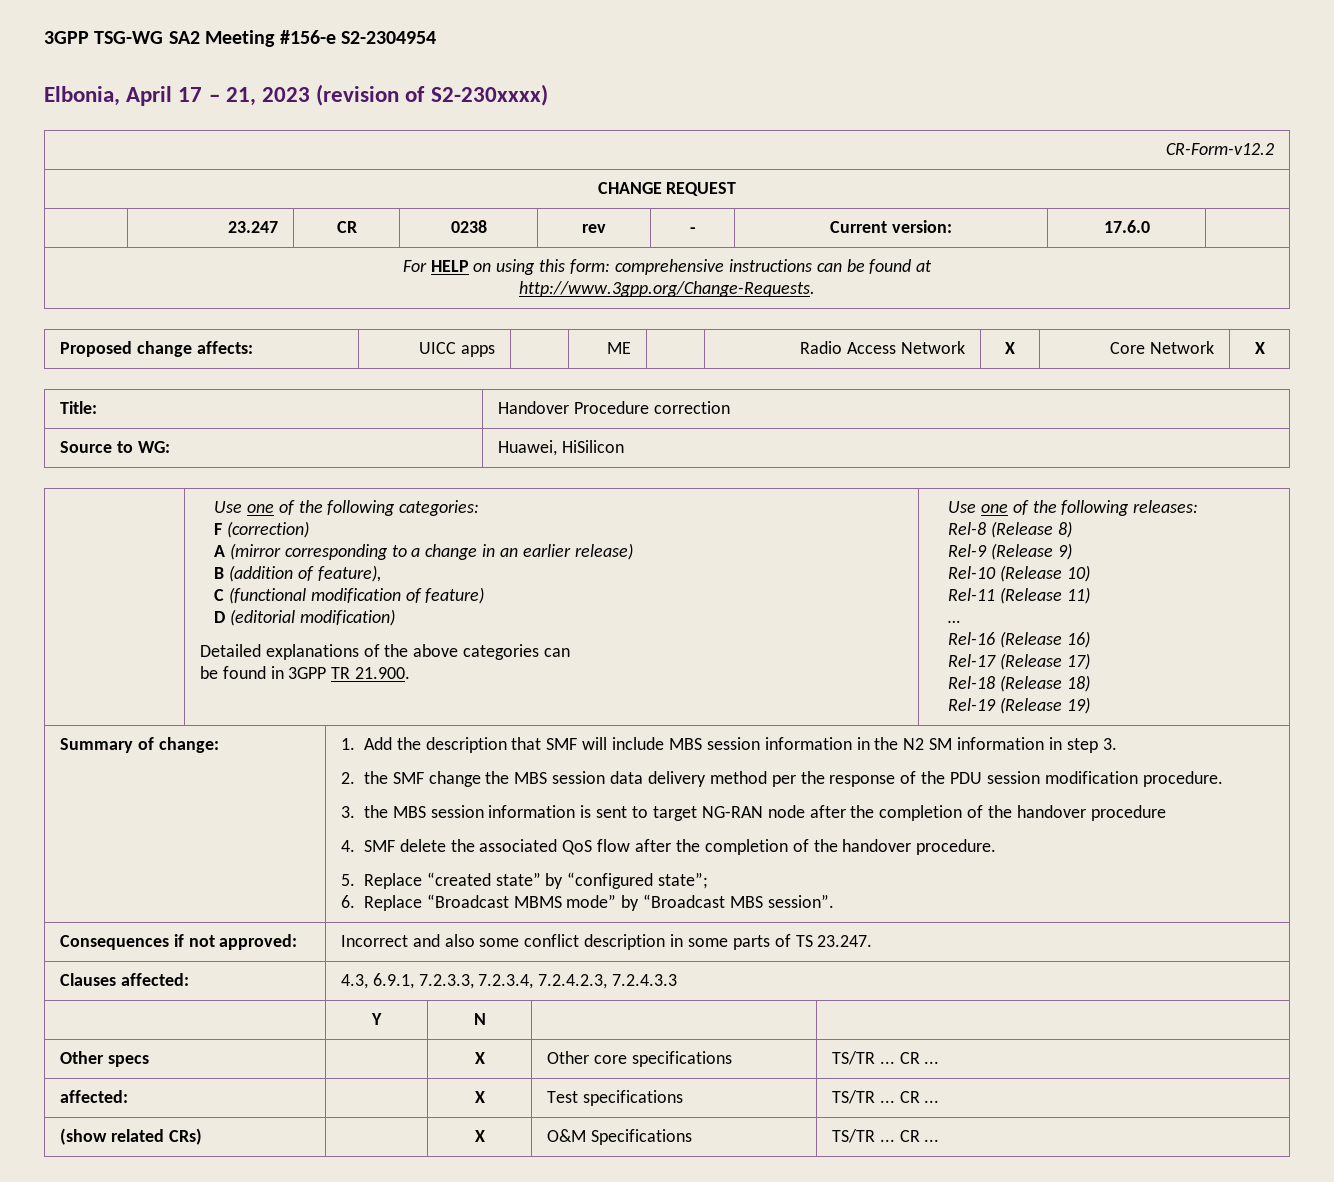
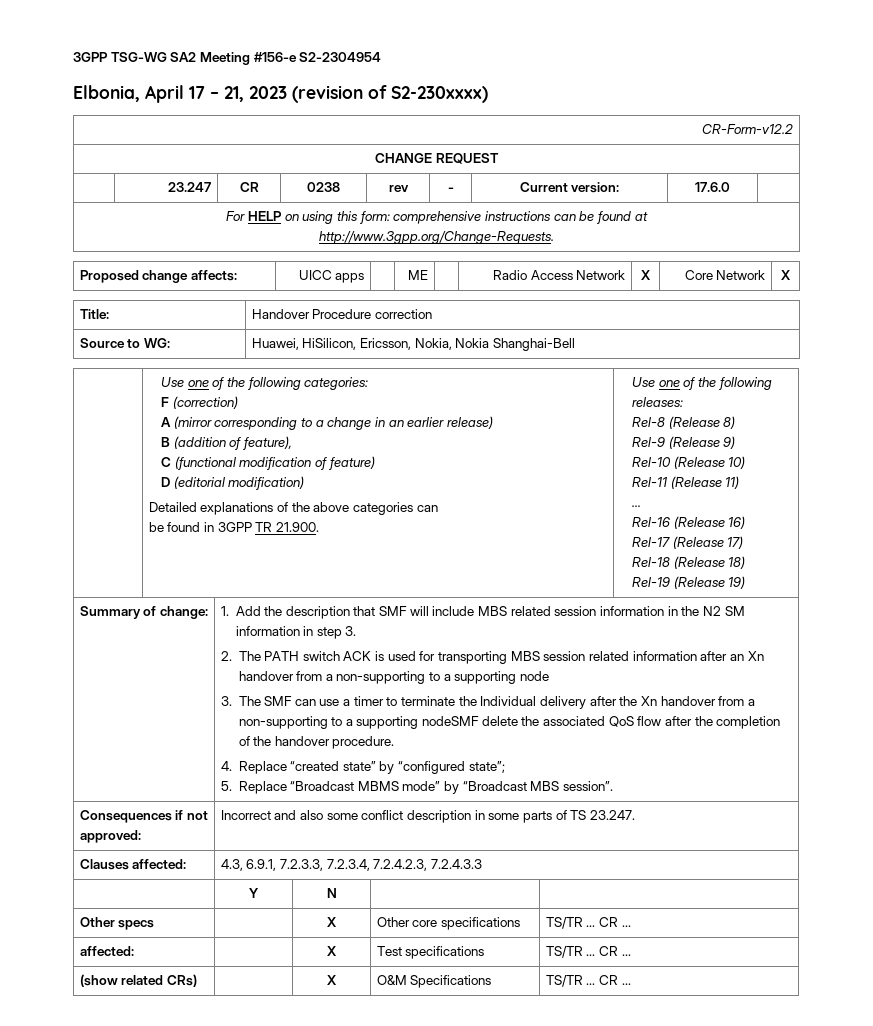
- Source to WG: | Huawei, HiSilicon
+ Source to WG: | Huawei, HiSilicon, Ericsson, Nokia, Nokia Shanghai-Bell
- 1. Add the description that SMF will include MBS session information in the N2 SM information in step 3.
+ 1. Add the description that SMF will include MBS related session information in the N2 SM information in step 3.
- 2. the SMF change the MBS session data delivery method per the response of the PDU session modification procedure.
- 3. the MBS session information is sent to target NG-RAN node after the completion of the handover procedure
- 4. SMF delete the associated QoS flow after the completion of the handover procedure.
+ 2. The PATH switch ACK is used for transporting MBS session related information after an Xn handover from a non-supporting to a supporting node
+ 3. The SMF can use a timer to terminate the Individual delivery after the Xn handover from a non-supporting to a supporting nodeSMF delete the associated QoS flow after the completion of the handover procedure.
- 5. Replace “created state” by “configured state”;
+ 4. Replace “created state” by “configured state”;
- 6. Replace “Broadcast MBMS mode” by “Broadcast MBS session”.
+ 5. Replace “Broadcast MBMS mode” by “Broadcast MBS session”.

